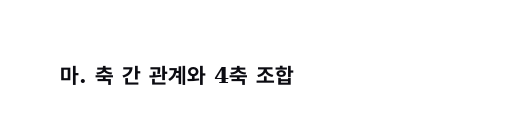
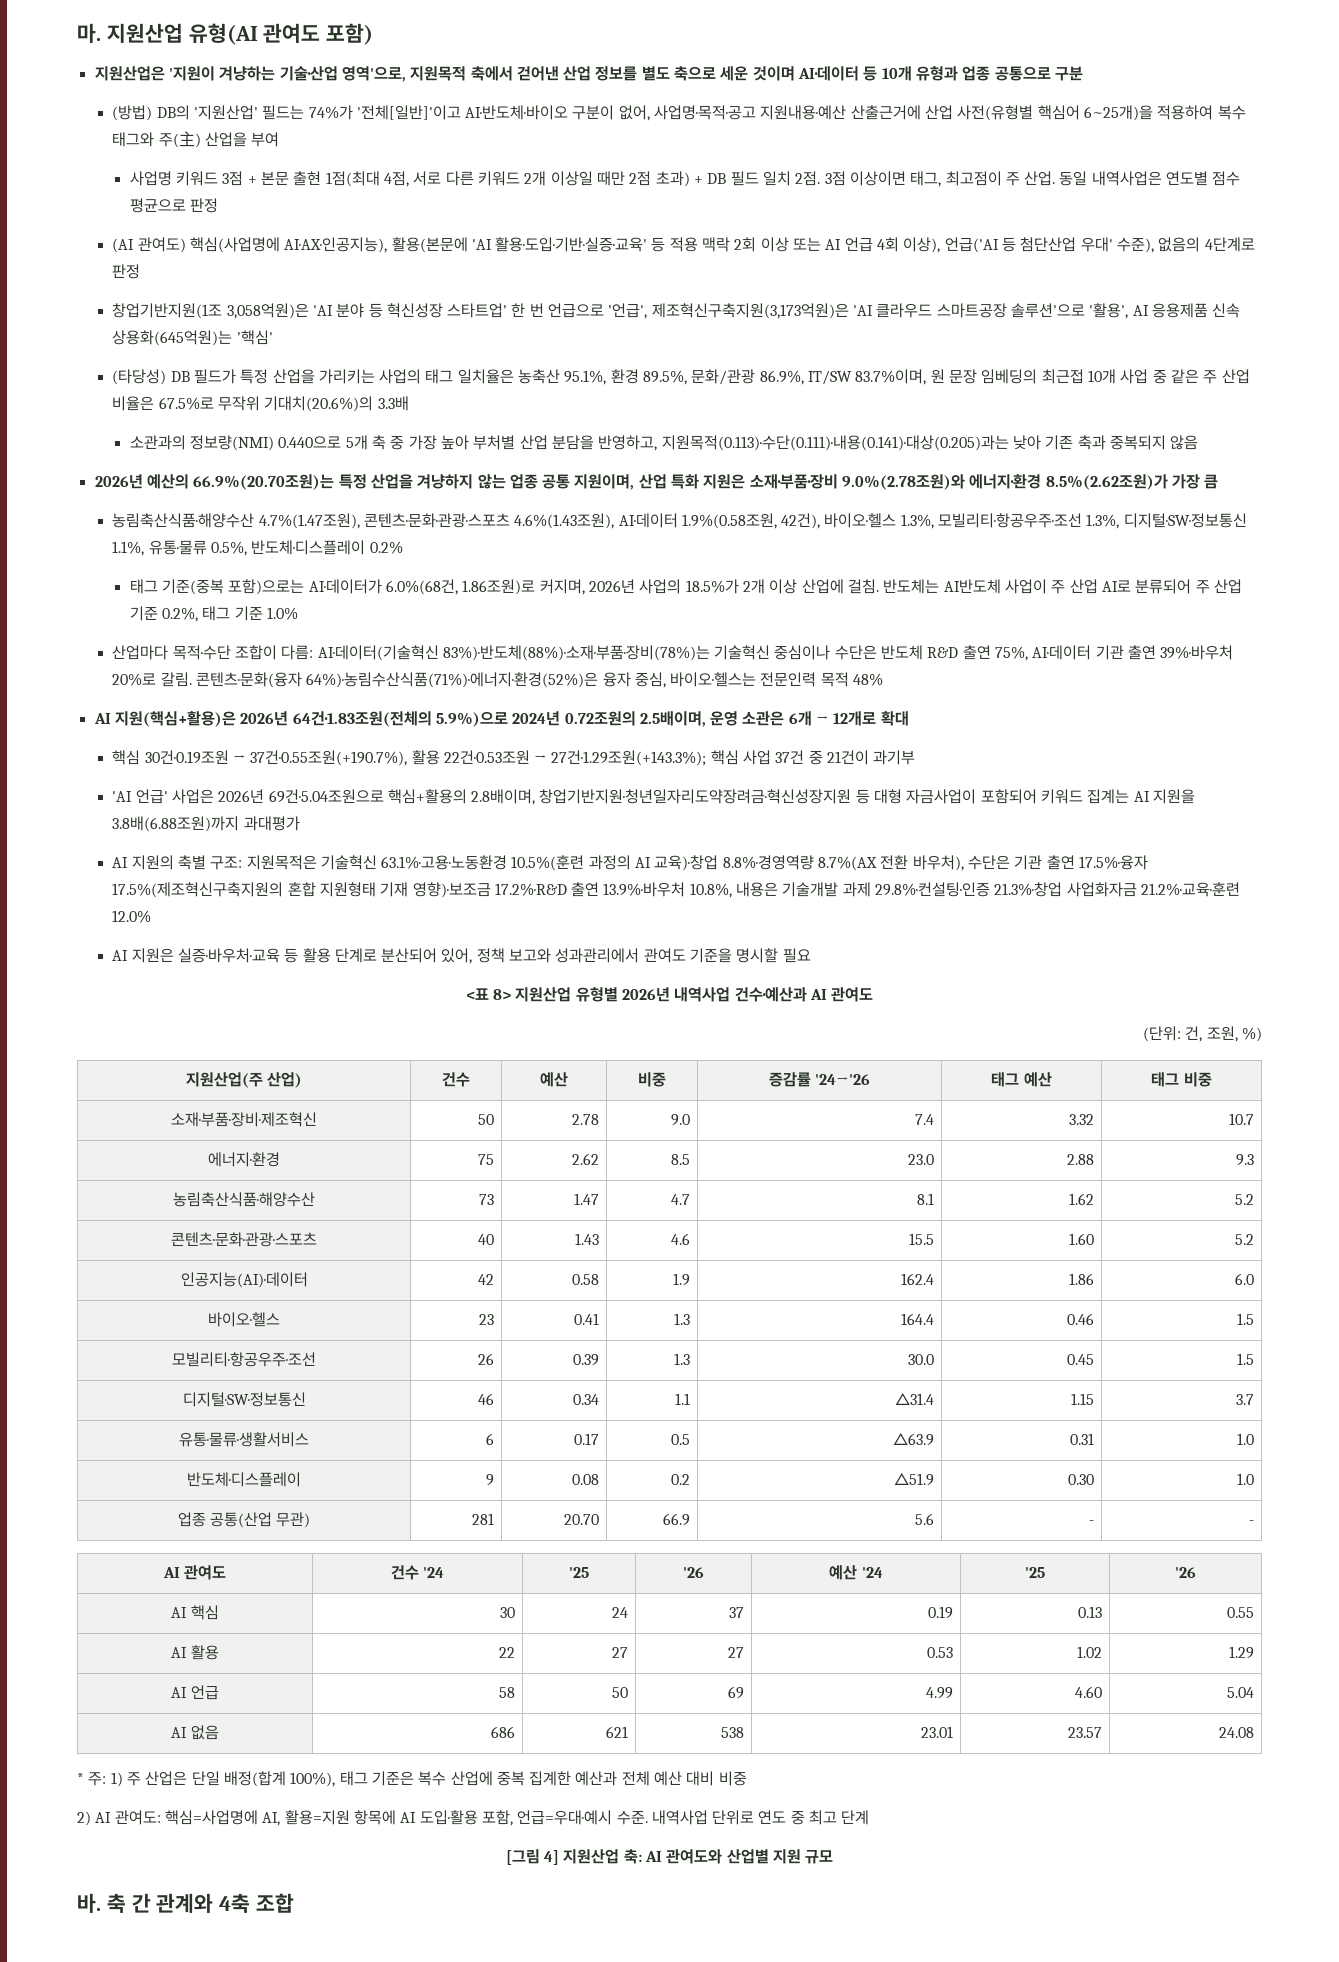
+ 지원산업 유형(AI 관여도 포함)
+ 지원산업은 '지원이 겨냥하는 기술·산업 영역'으로, 지원목적 축에서 걷어낸 산업 정보를 별도 축으로 세운 것이며 AI·데이터 등 10개 유형과 업종 공통으로 구분
+ (방법) DB의 '지원산업' 필드는 74%가 '전체[일반]'이고 AI·반도체·바이오 구분이 없어, 사업명·목적·공고 지원내용·예산 산출근거에 산업 사전(유형별 핵심어 6~25개)을 적용하여 복수 태그와 주(主) 산업을 부여
+ 사업명 키워드 3점 + 본문 출현 1점(최대 4점, 서로 다른 키워드 2개 이상일 때만 2점 초과) + DB 필드 일치 2점. 3점 이상이면 태그, 최고점이 주 산업. 동일 내역사업은 연도별 점수 평균으로 판정
+ (AI 관여도) 핵심(사업명에 AI·AX·인공지능), 활용(본문에 'AI 활용·도입·기반·실증·교육' 등 적용 맥락 2회 이상 또는 AI 언급 4회 이상), 언급('AI 등 첨단산업 우대' 수준), 없음의 4단계로 판정
+ 창업기반지원(1조 3,058억원)은 'AI 분야 등 혁신성장 스타트업' 한 번 언급으로 '언급', 제조혁신구축지원(3,173억원)은 'AI 클라우드 스마트공장 솔루션'으로 '활용', AI 응용제품 신속 상용화(645억원)는 '핵심'
+ (타당성) DB 필드가 특정 산업을 가리키는 사업의 태그 일치율은 농축산 95.1%, 환경 89.5%, 문화/관광 86.9%, IT/SW 83.7%이며, 원 문장 임베딩의 최근접 10개 사업 중 같은 주 산업 비율은 67.5%로 무작위 기대치(20.6%)의 3.3배
+ 소관과의 정보량(NMI) 0.440으로 5개 축 중 가장 높아 부처별 산업 분담을 반영하고, 지원목적(0.113)·수단(0.111)·내용(0.141)·대상(0.205)과는 낮아 기존 축과 중복되지 않음
+ 2026년 예산의 66.9%(20.70조원)는 특정 산업을 겨냥하지 않는 업종 공통 지원이며, 산업 특화 지원은 소재·부품·장비 9.0%(2.78조원)와 에너지·환경 8.5%(2.62조원)가 가장 큼
+ 농림축산식품·해양수산 4.7%(1.47조원), 콘텐츠·문화·관광·스포츠 4.6%(1.43조원), AI·데이터 1.9%(0.58조원, 42건), 바이오·헬스 1.3%, 모빌리티·항공우주·조선 1.3%, 디지털·SW·정보통신 1.1%, 유통·물류 0.5%, 반도체·디스플레이 0.2%
+ 태그 기준(중복 포함)으로는 AI·데이터가 6.0%(68건, 1.86조원)로 커지며, 2026년 사업의 18.5%가 2개 이상 산업에 걸침. 반도체는 AI반도체 사업이 주 산업 AI로 분류되어 주 산업 기준 0.2%, 태그 기준 1.0%
+ 산업마다 목적·수단 조합이 다름: AI·데이터(기술혁신 83%)·반도체(88%)·소재·부품·장비(78%)는 기술혁신 중심이나 수단은 반도체 R&D 출연 75%, AI·데이터 기관 출연 39%·바우처 20%로 갈림. 콘텐츠·문화(융자 64%)·농림수산식품(71%)·에너지·환경(52%)은 융자 중심, 바이오·헬스는 전문인력 목적 48%
+ AI 지원(핵심+활용)은 2026년 64건·1.83조원(전체의 5.9%)으로 2024년 0.72조원의 2.5배이며, 운영 소관은 6개 → 12개로 확대
+ 핵심 30건·0.19조원 → 37건·0.55조원(+190.7%), 활용 22건·0.53조원 → 27건·1.29조원(+143.3%); 핵심 사업 37건 중 21건이 과기부
+ 'AI 언급' 사업은 2026년 69건·5.04조원으로 핵심+활용의 2.8배이며, 창업기반지원·청년일자리도약장려금·혁신성장지원 등 대형 자금사업이 포함되어 키워드 집계는 AI 지원을 3.8배(6.88조원)까지 과대평가
+ AI 지원의 축별 구조: 지원목적은 기술혁신 63.1%·고용·노동환경 10.5%(훈련 과정의 AI 교육)·창업 8.8%·경영역량 8.7%(AX 전환 바우처), 수단은 기관 출연 17.5%·융자 17.5%(제조혁신구축지원의 혼합 지원형태 기재 영향)·보조금 17.2%·R&D 출연 13.9%·바우처 10.8%, 내용은 기술개발 과제 29.8%·컨설팅·인증 21.3%·창업 사업화자금 21.2%·교육·훈련 12.0%
+ AI 지원은 실증·바우처·교육 등 활용 단계로 분산되어 있어, 정책 보고와 성과관리에서 관여도 기준을 명시할 필요
+ <표 8> 지원산업 유형별 2026년 내역사업 건수·예산과 AI 관여도
+ (단위: 건, 조원, %)
+ 지원산업(주 산업) | 건수 | 예산 | 비중 | 증감률 '24→'26 | 태그 예산 | 태그 비중
+ 소재·부품·장비·제조혁신 | 50 | 2.78 | 9.0 | 7.4 | 3.32 | 10.7
+ 에너지·환경 | 75 | 2.62 | 8.5 | 23.0 | 2.88 | 9.3
+ 농림축산식품·해양수산 | 73 | 1.47 | 4.7 | 8.1 | 1.62 | 5.2
+ 콘텐츠·문화·관광·스포츠 | 40 | 1.43 | 4.6 | 15.5 | 1.60 | 5.2
+ 인공지능(AI)·데이터 | 42 | 0.58 | 1.9 | 162.4 | 1.86 | 6.0
+ 바이오·헬스 | 23 | 0.41 | 1.3 | 164.4 | 0.46 | 1.5
+ 모빌리티·항공우주·조선 | 26 | 0.39 | 1.3 | 30.0 | 0.45 | 1.5
+ 디지털·SW·정보통신 | 46 | 0.34 | 1.1 | △31.4 | 1.15 | 3.7
+ 유통·물류·생활서비스 | 6 | 0.17 | 0.5 | △63.9 | 0.31 | 1.0
+ 반도체·디스플레이 | 9 | 0.08 | 0.2 | △51.9 | 0.30 | 1.0
+ 업종 공통(산업 무관) | 281 | 20.70 | 66.9 | 5.6 | - | -
+ AI 관여도 | 건수 '24 | '25 | '26 | 예산 '24 | '25 | '26
+ AI 핵심 | 30 | 24 | 37 | 0.19 | 0.13 | 0.55
+ AI 활용 | 22 | 27 | 27 | 0.53 | 1.02 | 1.29
+ AI 언급 | 58 | 50 | 69 | 4.99 | 4.60 | 5.04
+ AI 없음 | 686 | 621 | 538 | 23.01 | 23.57 | 24.08
+ * 주: 1) 주 산업은 단일 배정(합계 100%), 태그 기준은 복수 산업에 중복 집계한 예산과 전체 예산 대비 비중
+ 2) AI 관여도: 핵심=사업명에 AI, 활용=지원 항목에 AI 도입·활용 포함, 언급=우대·예시 수준. 내역사업 단위로 연도 중 최고 단계
+ [그림 4] 지원산업 축: AI 관여도와 산업별 지원 규모
+ 바.

